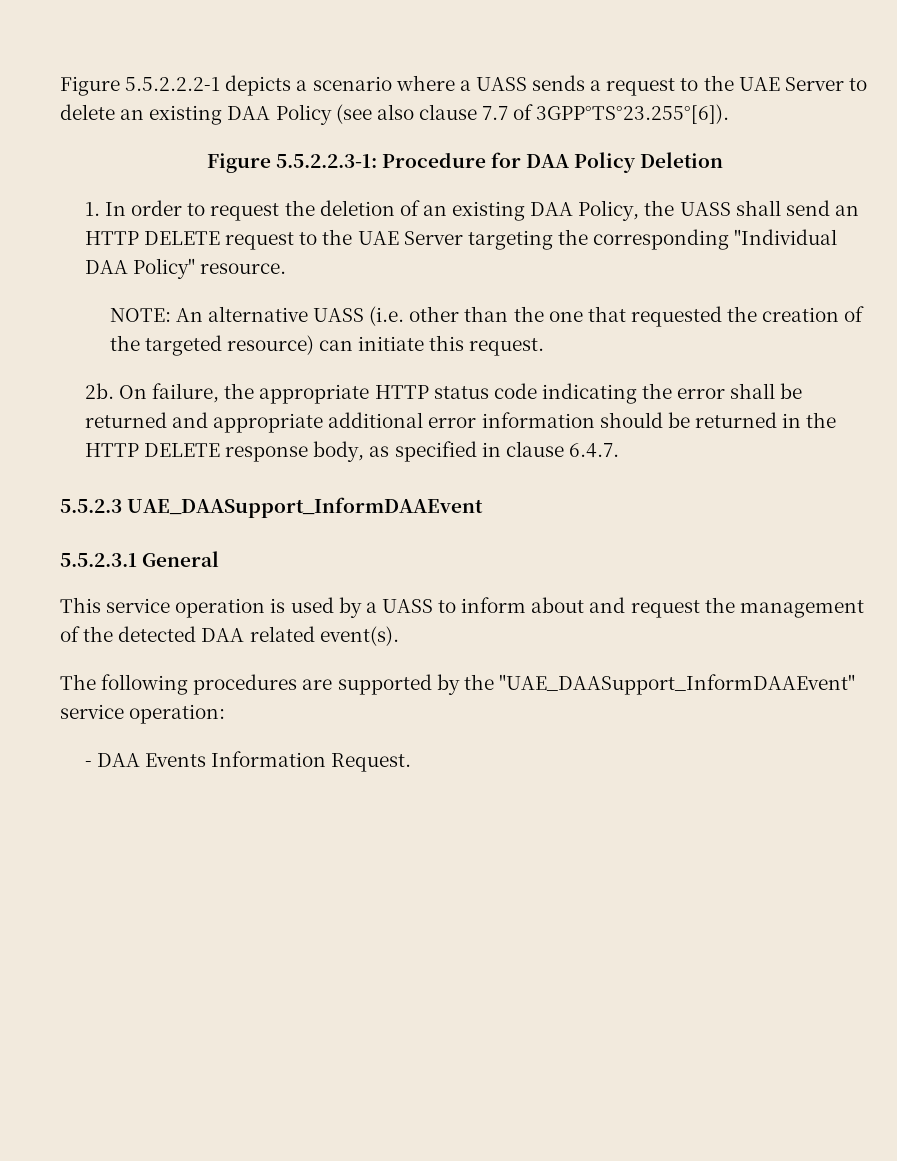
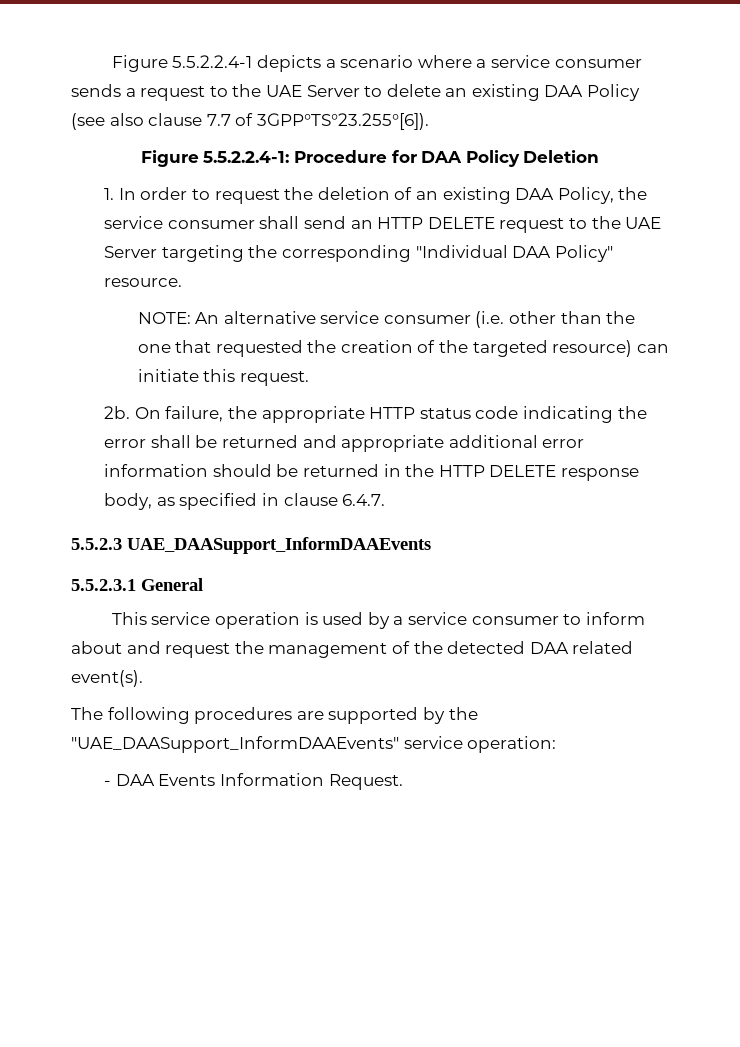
- Figure 5.5.2.2.2-1 depicts a scenario where a UASS sends a request to the UAE Server to delete an existing DAA Policy (see also clause 7.7 of 3GPP°TS°23.255°[6]).
+ Figure 5.5.2.2.4-1 depicts a scenario where a service consumer sends a request to the UAE Server to delete an existing DAA Policy (see also clause 7.7 of 3GPP°TS°23.255°[6]).
- Figure 5.5.2.2.3-1: Procedure for DAA Policy Deletion
+ Figure 5.5.2.2.4-1: Procedure for DAA Policy Deletion
- 1. In order to request the deletion of an existing DAA Policy, the UASS shall send an HTTP DELETE request to the UAE Server targeting the corresponding "Individual DAA Policy" resource.
+ 1. In order to request the deletion of an existing DAA Policy, the service consumer shall send an HTTP DELETE request to the UAE Server targeting the corresponding "Individual DAA Policy" resource.
- NOTE: An alternative UASS (i.e. other than the one that requested the creation of the targeted resource) can initiate this request.
+ NOTE: An alternative service consumer (i.e. other than the one that requested the creation of the targeted resource) can initiate this request.
- 5.5.2.3 UAE_DAASupport_InformDAAEvent
+ 5.5.2.3 UAE_DAASupport_InformDAAEvents
- This service operation is used by a UASS to inform about and request the management of the detected DAA related event(s).
+ This service operation is used by a service consumer to inform about and request the management of the detected DAA related event(s).
- The following procedures are supported by the "UAE_DAASupport_InformDAAEvent" service operation:
+ The following procedures are supported by the "UAE_DAASupport_InformDAAEvents" service operation:

